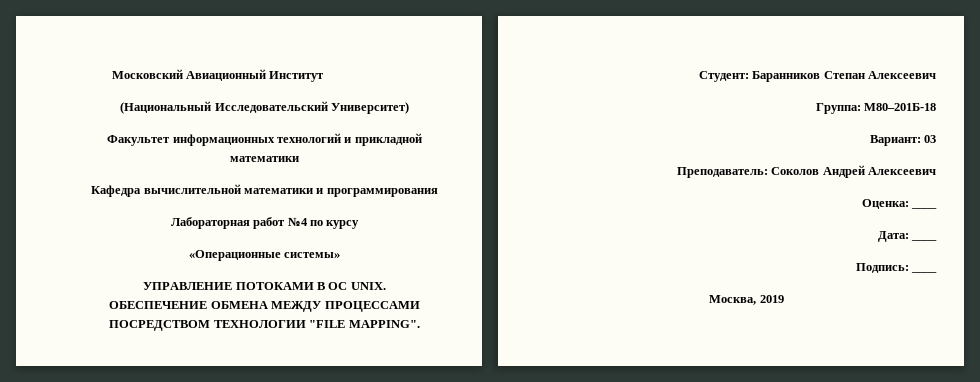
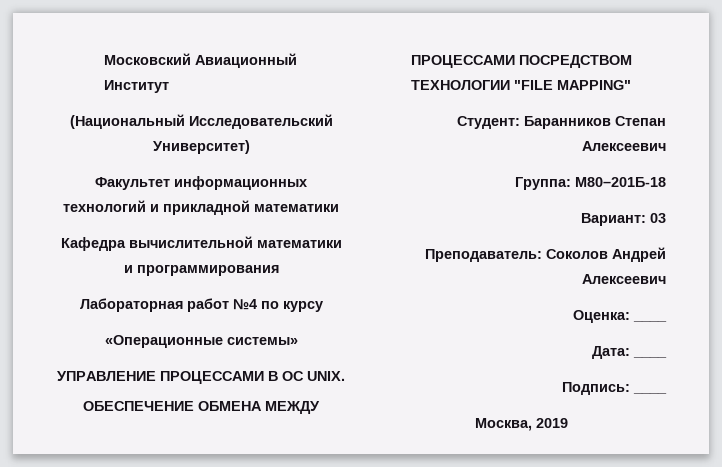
- УПРАВЛЕНИЕ ПОТОКАМИ В ОС UNIX.
+ УПРАВЛЕНИЕ ПРОЦЕССАМИ В ОС UNIX.
- ОБЕСПЕЧЕНИЕ ОБМЕНА МЕЖДУ ПРОЦЕССАМИ ПОСРЕДСТВОМ ТЕХНОЛОГИИ "FILE MAPPING".
+ ОБЕСПЕЧЕНИЕ ОБМЕНА МЕЖДУ ПРОЦЕССАМИ ПОСРЕДСТВОМ ТЕХНОЛОГИИ "FILE MAPPING"

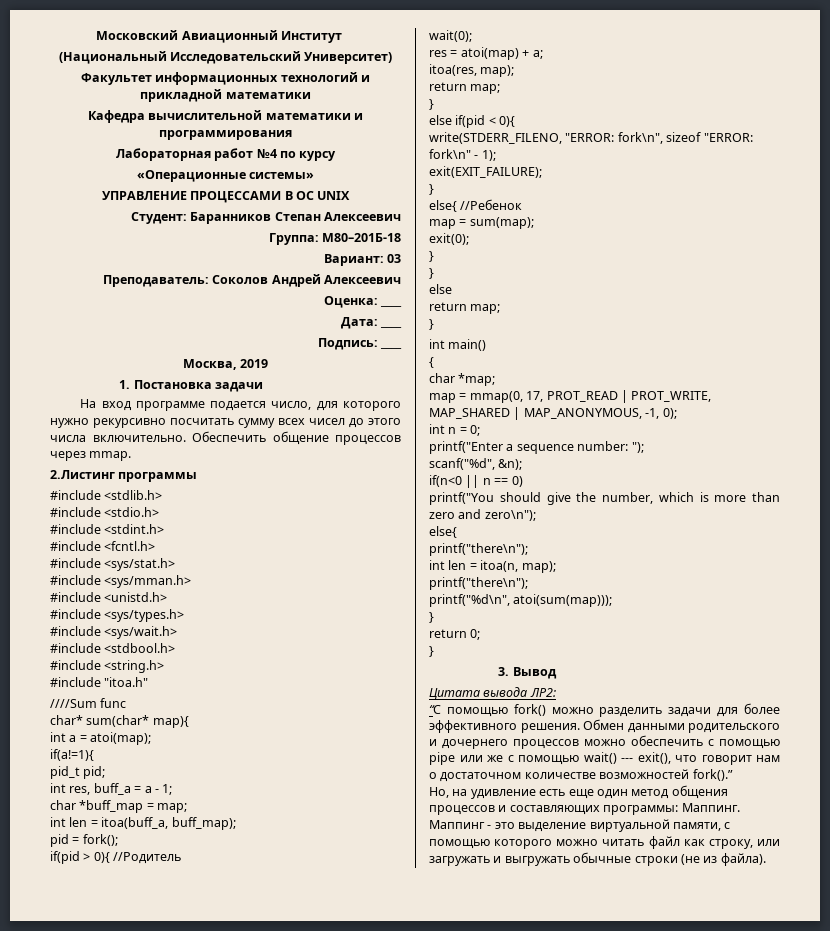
- УПРАВЛЕНИЕ ПРОЦЕССАМИ В ОС UNIX.
- ОБЕСПЕЧЕНИЕ ОБМЕНА МЕЖДУ ПРОЦЕССАМИ ПОСРЕДСТВОМ ТЕХНОЛОГИИ "FILE MAPPING"
+ УПРАВЛЕНИЕ ПРОЦЕССАМИ В ОС UNIX
+ 1. Постановка задачи
+ На вход программе подается число, для которого нужно рекурсивно посчитать сумму всех чисел до этого числа включительно. Обеспечить общение процессов через mmap.
+ 2.Листинг программы
+ #include <stdlib.h>
+ #include <stdio.h>
+ #include <stdint.h>
+ #include <fcntl.h>
+ #include <sys/stat.h>
+ #include <sys/mman.h>
+ #include <unistd.h>
+ #include <sys/types.h>
+ #include <sys/wait.h>
+ #include <stdbool.h>
+ #include <string.h>
+ #include "itoa.h"
+ ////Sum func
+ char* sum(char* map){
+ int a = atoi(map);
+ if(a!=1){
+ pid_t pid;
+ int res, buff_a = a - 1;
+ char *buff_map = map;
+ int len = itoa(buff_a, buff_map);
+ pid = fork();
+ if(pid > 0){ //Родитель
+ wait(0);
+ res = atoi(map) + a;
+ itoa(res, map);
+ return map;
+ }
+ else if(pid < 0){
+ write(STDERR_FILENO, "ERROR: fork\n", sizeof "ERROR: fork\n" - 1);
+ exit(EXIT_FAILURE);
+ }
+ else{ //Ребенок
+ map = sum(map);
+ exit(0);
+ }
+ }
+ else
+ return map;
+ }
+ int main()
+ {
+ char *map;
+ map = mmap(0, 17, PROT_READ | PROT_WRITE, MAP_SHARED | MAP_ANONYMOUS, -1, 0);
+ int n = 0;
+ printf("Enter a sequence number: ");
+ scanf("%d", &n);
+ if(n<0 || n == 0)
+ printf("You should give the number, which is more than zero and zero\n");
+ else{
+ printf("there\n");
+ int len = itoa(n, map);
+ printf("there\n");
+ printf("%d\n", atoi(sum(map)));
+ }
+ return 0;
+ }
+ 3. Вывод
+ Цитата вывода ЛР2:
+ “С помощью fork() можно разделить задачи для более эффективного решения. Обмен данными родительского и дочернего процессов можно обеспечить с помощью pipe или же с помощью wait() --- exit(), что говорит нам о достаточном количестве возможностей fork().”
+ Но, на удивление есть еще один метод общения процессов и составляющих программы: Маппинг. Маппинг - это выделение виртуальной памяти, с помощью которого можно читать файл как строку, или загружать и выгружать обычные строки (не из файла).

